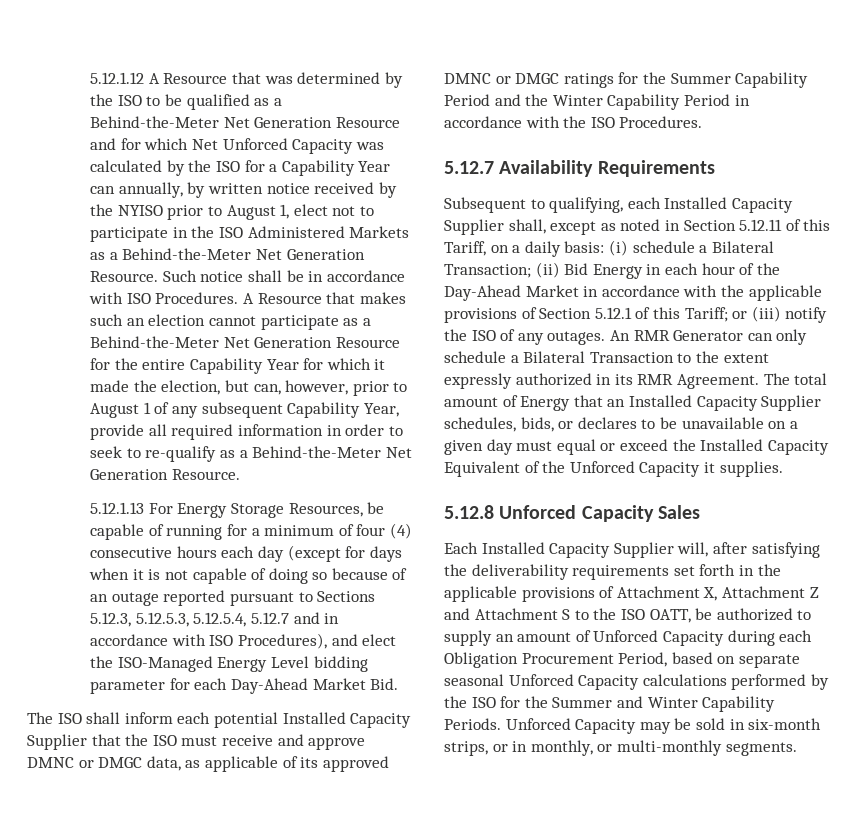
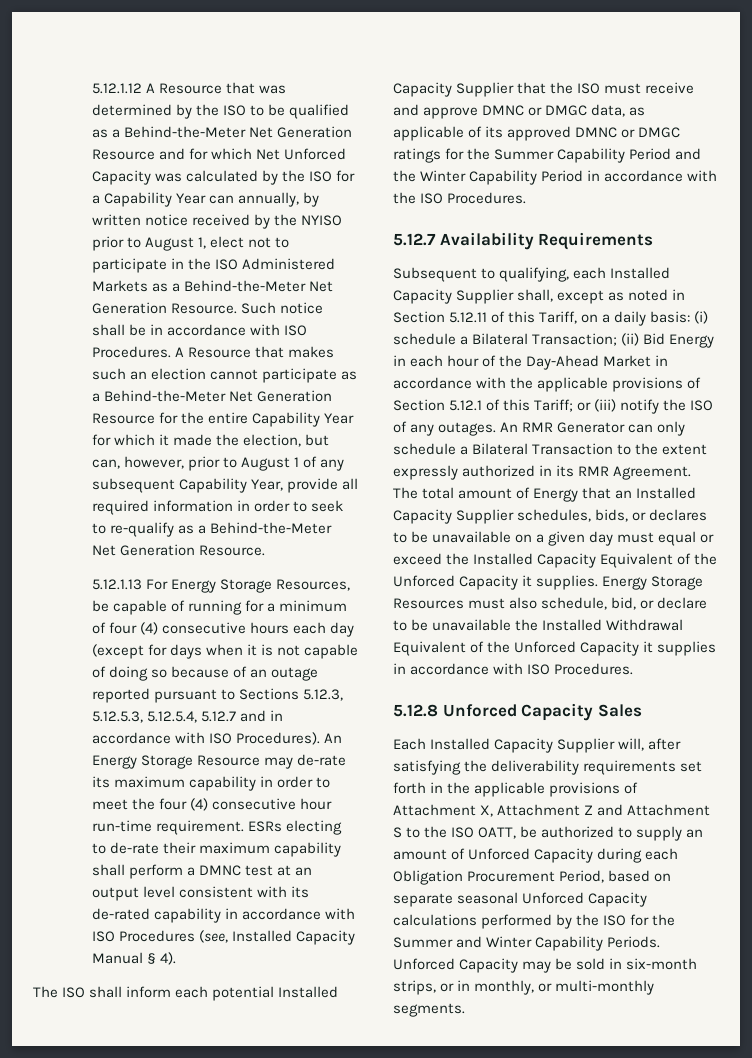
- 5.12.1.13 For Energy Storage Resources, be capable of running for a minimum of four (4) consecutive hours each day (except for days when it is not capable of doing so because of an outage reported pursuant to Sections 5.12.3, 5.12.5.3, 5.12.5.4, 5.12.7 and in accordance with ISO Procedures), and elect the ISO-Managed Energy Level bidding parameter for each Day-Ahead Market Bid.
+ 5.12.1.13 For Energy Storage Resources, be capable of running for a minimum of four (4) consecutive hours each day (except for days when it is not capable of doing so because of an outage reported pursuant to Sections 5.12.3, 5.12.5.3, 5.12.5.4, 5.12.7 and in accordance with ISO Procedures). An Energy Storage Resource may de-rate its maximum capability in order to meet the four (4) consecutive hour run-time requirement. ESRs electing to de-rate their maximum capability shall perform a DMNC test at an output level consistent with its de-rated capability in accordance with ISO Procedures (see, Installed Capacity Manual § 4).
+ Energy Storage Resources must also schedule, bid, or declare to be unavailable the Installed Withdrawal Equivalent of the Unforced Capacity it supplies in accordance with ISO Procedures.

